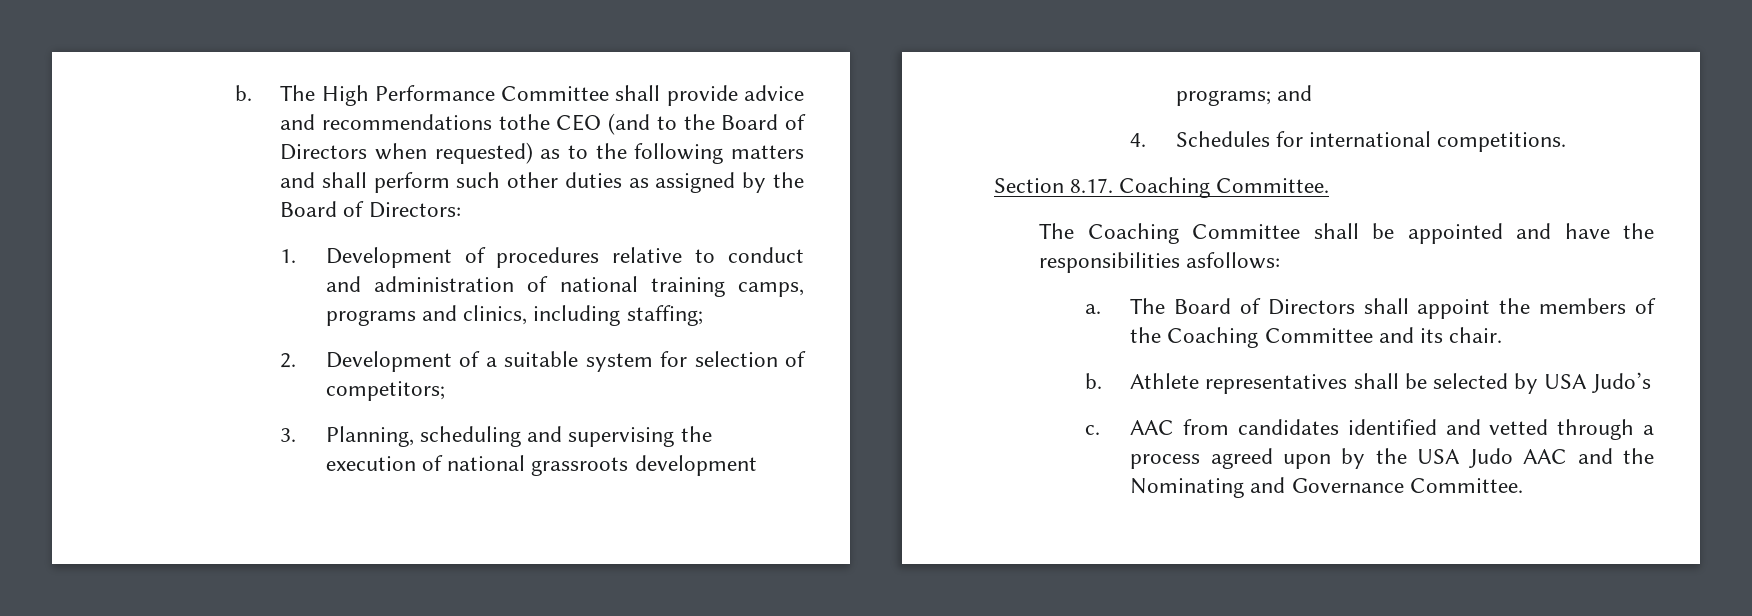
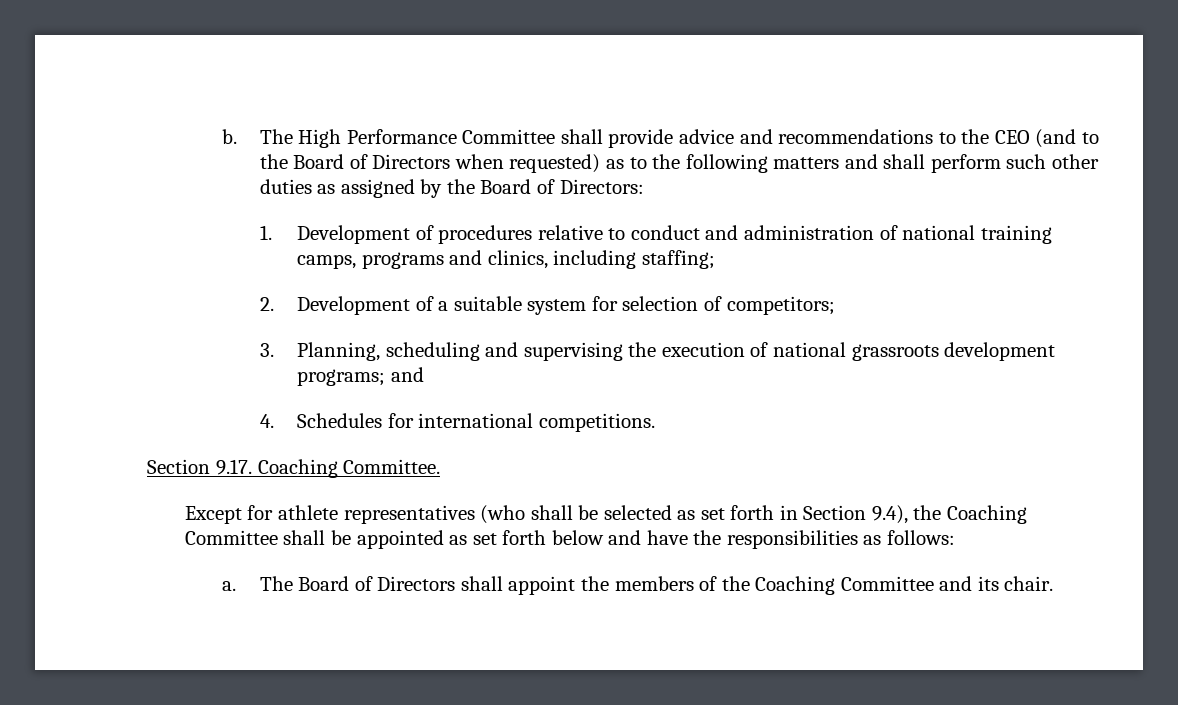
- The High Performance Committee shall provide advice and recommendations tothe CEO (and to the Board of Directors when requested) as to the following matters and shall perform such other duties as assigned by the Board of Directors:
+ The High Performance Committee shall provide advice and recommendations to the CEO (and to the Board of Directors when requested) as to the following matters and shall perform such other duties as assigned by the Board of Directors:
- Section 8.17. Coaching Committee.
+ Section 9.17. Coaching Committee.
- The Coaching Committee shall be appointed and have the responsibilities asfollows:
+ Except for athlete representatives (who shall be selected as set forth in Section 9.4), the Coaching Committee shall be appointed as set forth below and have the responsibilities as follows:
- b. Athlete representatives shall be selected by USA Judo’s
- c. AAC from candidates identified and vetted through a process agreed upon by the USA Judo AAC and the Nominating and Governance Committee.

